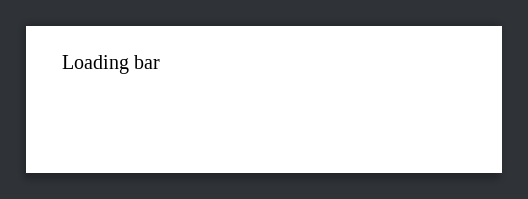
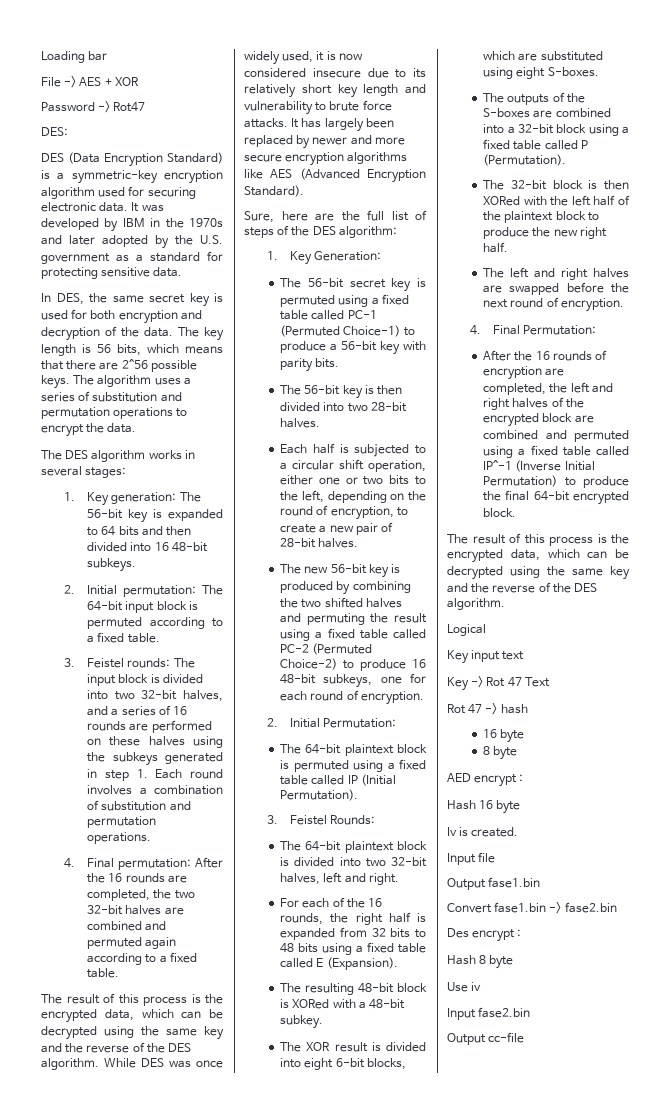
+ File -> AES + XOR
+ Password -> Rot47
+ DES:
+ DES (Data Encryption Standard) is a symmetric-key encryption algorithm used for securing electronic data. It was developed by IBM in the 1970s and later adopted by the U.S. government as a standard for protecting sensitive data.
+ In DES, the same secret key is used for both encryption and decryption of the data. The key length is 56 bits, which means that there are 2^56 possible keys. The algorithm uses a series of substitution and permutation operations to encrypt the data.
+ The DES algorithm works in several stages:
+ 1. Key generation: The 56-bit key is expanded to 64 bits and then divided into 16 48-bit subkeys.
+ 2. Initial permutation: The 64-bit input block is permuted according to a fixed table.
+ 3. Feistel rounds: The input block is divided into two 32-bit halves, and a series of 16 rounds are performed on these halves using the subkeys generated in step 1. Each round involves a combination of substitution and permutation operations.
+ 4. Final permutation: After the 16 rounds are completed, the two 32-bit halves are combined and permuted again according to a fixed table.
+ The result of this process is the encrypted data, which can be decrypted using the same key and the reverse of the DES algorithm. While DES was once widely used, it is now considered insecure due to its relatively short key length and vulnerability to brute force attacks. It has largely been replaced by newer and more secure encryption algorithms like AES (Advanced Encryption Standard).
+ Sure, here are the full list of steps of the DES algorithm:
+ 1. Key Generation:
+ The 56-bit secret key is permuted using a fixed table called PC-1 (Permuted Choice-1) to produce a 56-bit key with parity bits.
+ The 56-bit key is then divided into two 28-bit halves.
+ Each half is subjected to a circular shift operation, either one or two bits to the left, depending on the round of encryption, to create a new pair of 28-bit halves.
+ The new 56-bit key is produced by combining the two shifted halves and permuting the result using a fixed table called PC-2 (Permuted Choice-2) to produce 16 48-bit subkeys, one for each round of encryption.
+ 2. Initial Permutation:
+ The 64-bit plaintext block is permuted using a fixed table called IP (Initial Permutation).
+ 3. Feistel Rounds:
+ The 64-bit plaintext block is divided into two 32-bit halves, left and right.
+ For each of the 16 rounds, the right half is expanded from 32 bits to 48 bits using a fixed table called E (Expansion).
+ The resulting 48-bit block is XORed with a 48-bit subkey.
+ The XOR result is divided into eight 6-bit blocks, which are substituted using eight S-boxes.
+ The outputs of the S-boxes are combined into a 32-bit block using a fixed table called P (Permutation).
+ The 32-bit block is then XORed with the left half of the plaintext block to produce the new right half.
+ The left and right halves are swapped before the next round of encryption.
+ 4. Final Permutation:
+ After the 16 rounds of encryption are completed, the left and right halves of the encrypted block are combined and permuted using a fixed table called IP^-1 (Inverse Initial Permutation) to produce the final 64-bit encrypted block.
+ The result of this process is the encrypted data, which can be decrypted using the same key and the reverse of the DES algorithm.
+ Logical
+ Key input text
+ Key -> Rot 47 Text
+ Rot 47 -> hash
+ 16 byte
+ 8 byte
+ AED encrypt :
+ Hash 16 byte
+ Iv is created.
+ Input file
+ Output fase1.bin
+ Convert fase1.bin -> fase2.bin
+ Des encrypt :
+ Hash 8 byte
+ Use iv
+ Input fase2.bin
+ Output cc-file

